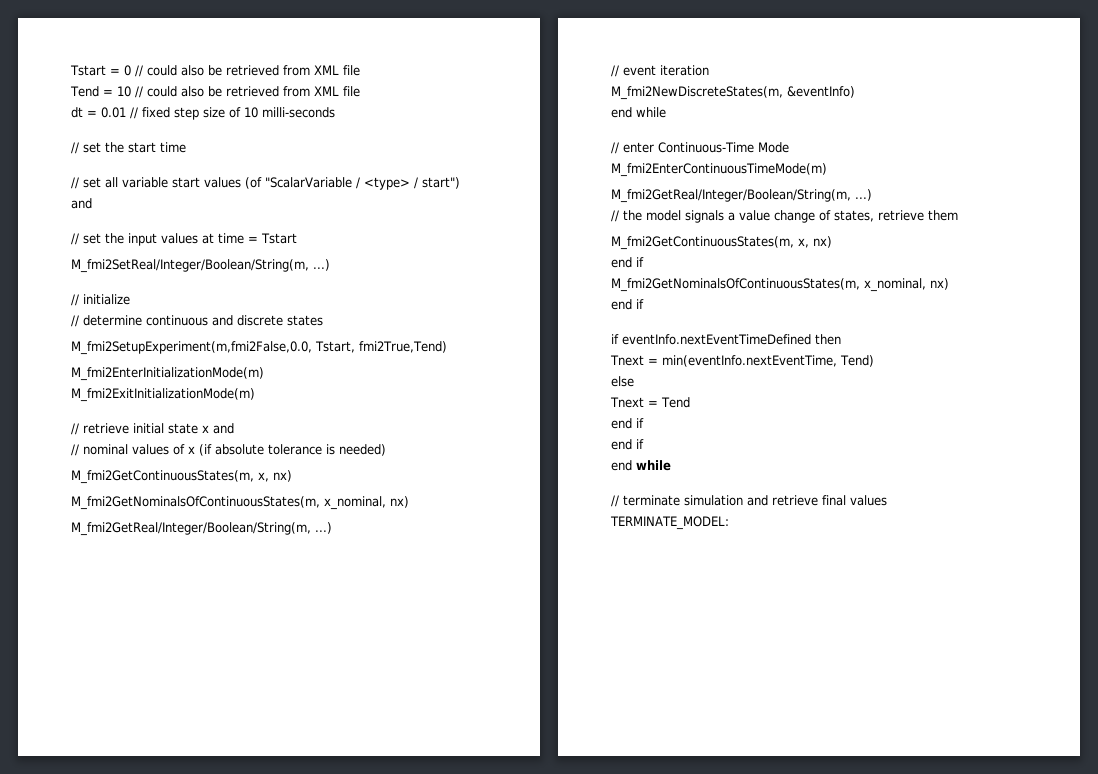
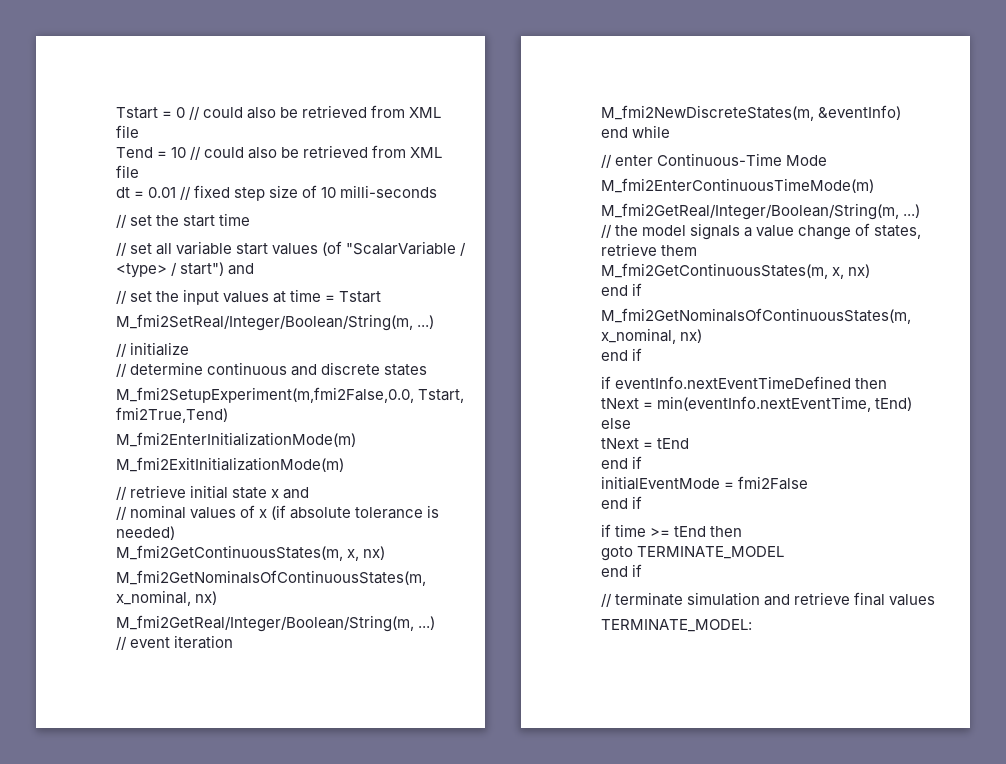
- Tnext = min(eventInfo.nextEventTime, Tend)
+ tNext = min(eventInfo.nextEventTime, tEnd)
- Tnext = Tend
+ tNext = tEnd
  end if
+ initialEventMode = fmi2False
  end if
- end while
+ if time >= tEnd then
+ goto TERMINATE_MODEL
+ end if

